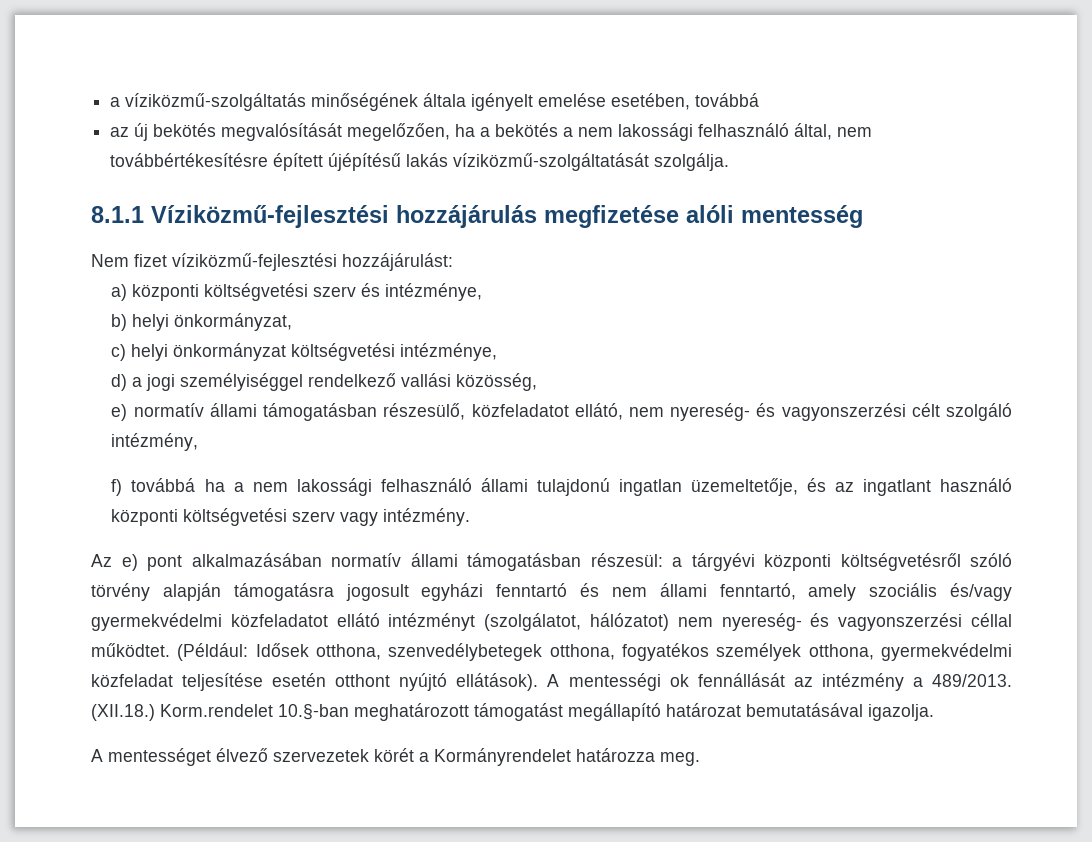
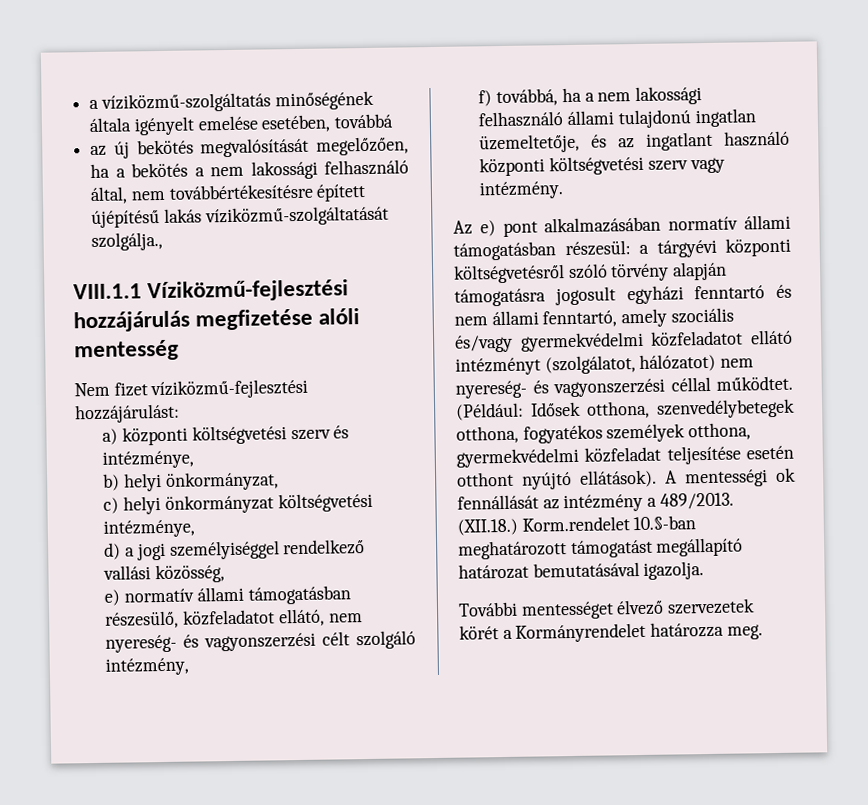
- az új bekötés megvalósítását megelőzően, ha a bekötés a nem lakossági felhasználó által, nem továbbértékesítésre épített újépítésű lakás víziközmű-szolgáltatását szolgálja.
- 8.1.1 Víziközmű-fejlesztési hozzájárulás megfizetése alóli mentesség
+ az új bekötés megvalósítását megelőzően, ha a bekötés a nem lakossági felhasználó által, nem továbbértékesítésre épített újépítésű lakás víziközmű-szolgáltatását szolgálja.,
+ VIII.1.1 Víziközmű-fejlesztési hozzájárulás megfizetése alóli mentesség
- f) továbbá ha a nem lakossági felhasználó állami tulajdonú ingatlan üzemeltetője, és az ingatlant használó központi költségvetési szerv vagy intézmény.
+ f) továbbá, ha a nem lakossági felhasználó állami tulajdonú ingatlan üzemeltetője, és az ingatlant használó központi költségvetési szerv vagy intézmény.
- A mentességet élvező szervezetek körét a Kormányrendelet határozza meg.
+ További mentességet élvező szervezetek körét a Kormányrendelet határozza meg.

